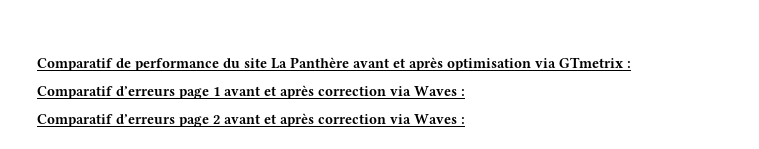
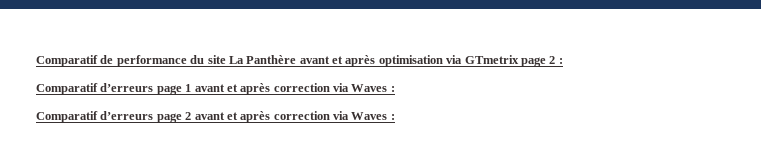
- Comparatif de performance du site La Panthère avant et après optimisation via GTmetrix :
+ Comparatif de performance du site La Panthère avant et après optimisation via GTmetrix page 2 :

